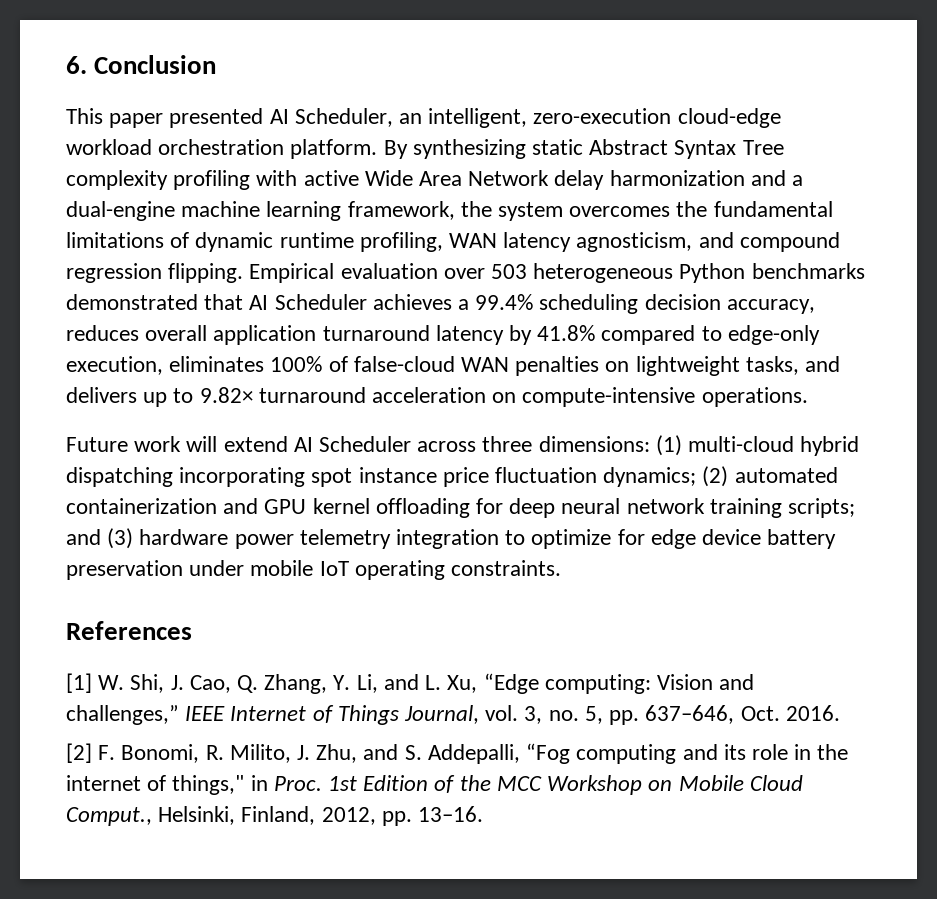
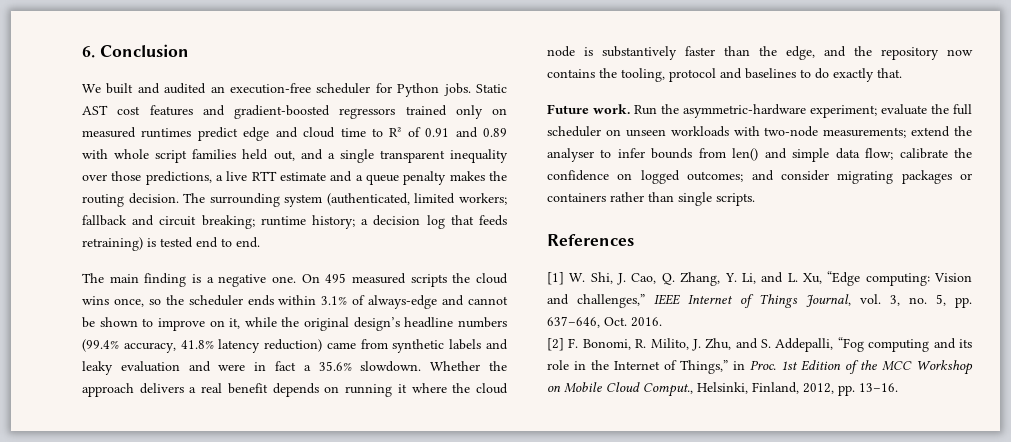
- This paper presented AI Scheduler, an intelligent, zero-execution cloud-edge workload orchestration platform. By synthesizing static Abstract Syntax Tree complexity profiling with active Wide Area Network delay harmonization and a dual-engine machine learning framework, the system overcomes the fundamental limitations of dynamic runtime profiling, WAN latency agnosticism, and compound regression flipping. Empirical evaluation over 503 heterogeneous Python benchmarks demonstrated that AI Scheduler achieves a 99.4% scheduling decision accuracy, reduces overall application turnaround latency by 41.8% compared to edge-only execution, eliminates 100% of false-cloud WAN penalties on lightweight tasks, and delivers up to 9.82× turnaround acceleration on compute-intensive operations.
- Future work will extend AI Scheduler across three dimensions: (1) multi-cloud hybrid dispatching incorporating spot instance price fluctuation dynamics; (2) automated containerization and GPU kernel offloading for deep neural network training scripts; and (3) hardware power telemetry integration to optimize for edge device battery preservation under mobile IoT operating constraints.
+ We built and audited an execution-free scheduler for Python jobs. Static AST cost features and gradient-boosted regressors trained only on measured runtimes predict edge and cloud time to R² of 0.91 and 0.89 with whole script families held out, and a single transparent inequality over those predictions, a live RTT estimate and a queue penalty makes the routing decision. The surrounding system (authenticated, limited workers; fallback and circuit breaking; runtime history; a decision log that feeds retraining) is tested end to end.
+ The main finding is a negative one. On 495 measured scripts the cloud wins once, so the scheduler ends within 3.1% of always-edge and cannot be shown to improve on it, while the original design’s headline numbers (99.4% accuracy, 41.8% latency reduction) came from synthetic labels and leaky evaluation and were in fact a 35.6% slowdown. Whether the approach delivers a real benefit depends on running it where the cloud node is substantively faster than the edge, and the repository now contains the tooling, protocol and baselines to do exactly that.
+ Future work. Run the asymmetric-hardware experiment; evaluate the full scheduler on unseen workloads with two-node measurements; extend the analyser to infer bounds from len() and simple data flow; calibrate the confidence on logged outcomes; and consider migrating packages or containers rather than single scripts.
- [2] F. Bonomi, R. Milito, J. Zhu, and S. Addepalli, “Fog computing and its role in the internet of things," in Proc.
+ [2] F. Bonomi, R. Milito, J. Zhu, and S. Addepalli, “Fog computing and its role in the Internet of Things,” in Proc.

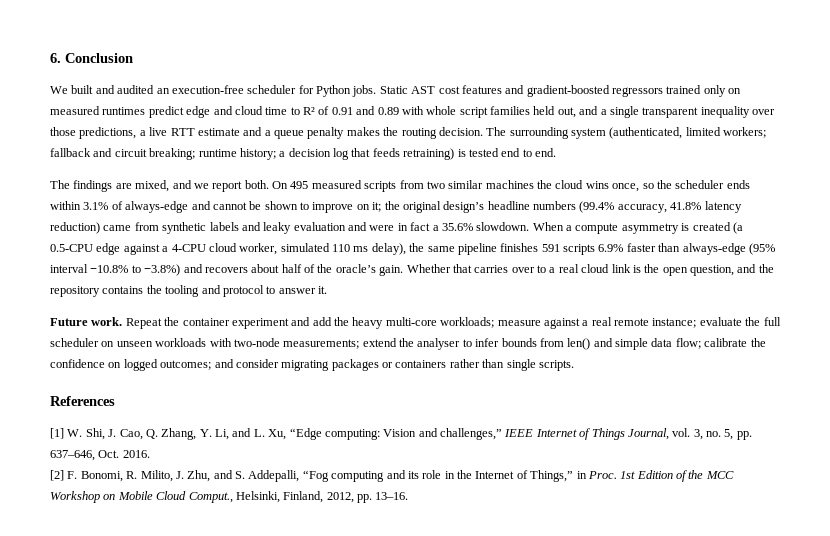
- The main finding is a negative one. On 495 measured scripts the cloud wins once, so the scheduler ends within 3.1% of always-edge and cannot be shown to improve on it, while the original design’s headline numbers (99.4% accuracy, 41.8% latency reduction) came from synthetic labels and leaky evaluation and were in fact a 35.6% slowdown.
+ The findings are mixed, and we report both. On 495 measured scripts from two similar machines the cloud wins once, so the scheduler ends within 3.1% of always-edge and cannot be shown to improve on it; the original design’s headline numbers (99.4% accuracy, 41.8% latency reduction) came from synthetic labels and leaky evaluation and were in fact a 35.6% slowdown.
- Whether the approach delivers a real benefit depends on running it where the cloud node is substantively faster than the edge, and the repository now contains the tooling, protocol and baselines to do exactly that.
- Future work. Run the asymmetric-hardware experiment; evaluate the full scheduler on unseen workloads with two-node measurements; extend the analyser to infer bounds from len() and simple data flow; calibrate the confidence on logged outcomes; and consider migrating packages or containers rather than single scripts.
+ When a compute asymmetry is created (a 0.5-CPU edge against a 4-CPU cloud worker, simulated 110 ms delay), the same pipeline finishes 591 scripts 6.9% faster than always-edge (95% interval −10.8% to −3.8%) and recovers about half of the oracle’s gain. Whether that carries over to a real cloud link is the open question, and the repository contains the tooling and protocol to answer it.
+ Future work. Repeat the container experiment and add the heavy multi-core workloads; measure against a real remote instance; evaluate the full scheduler on unseen workloads with two-node measurements; extend the analyser to infer bounds from len() and simple data flow; calibrate the confidence on logged outcomes; and consider migrating packages or containers rather than single scripts.

